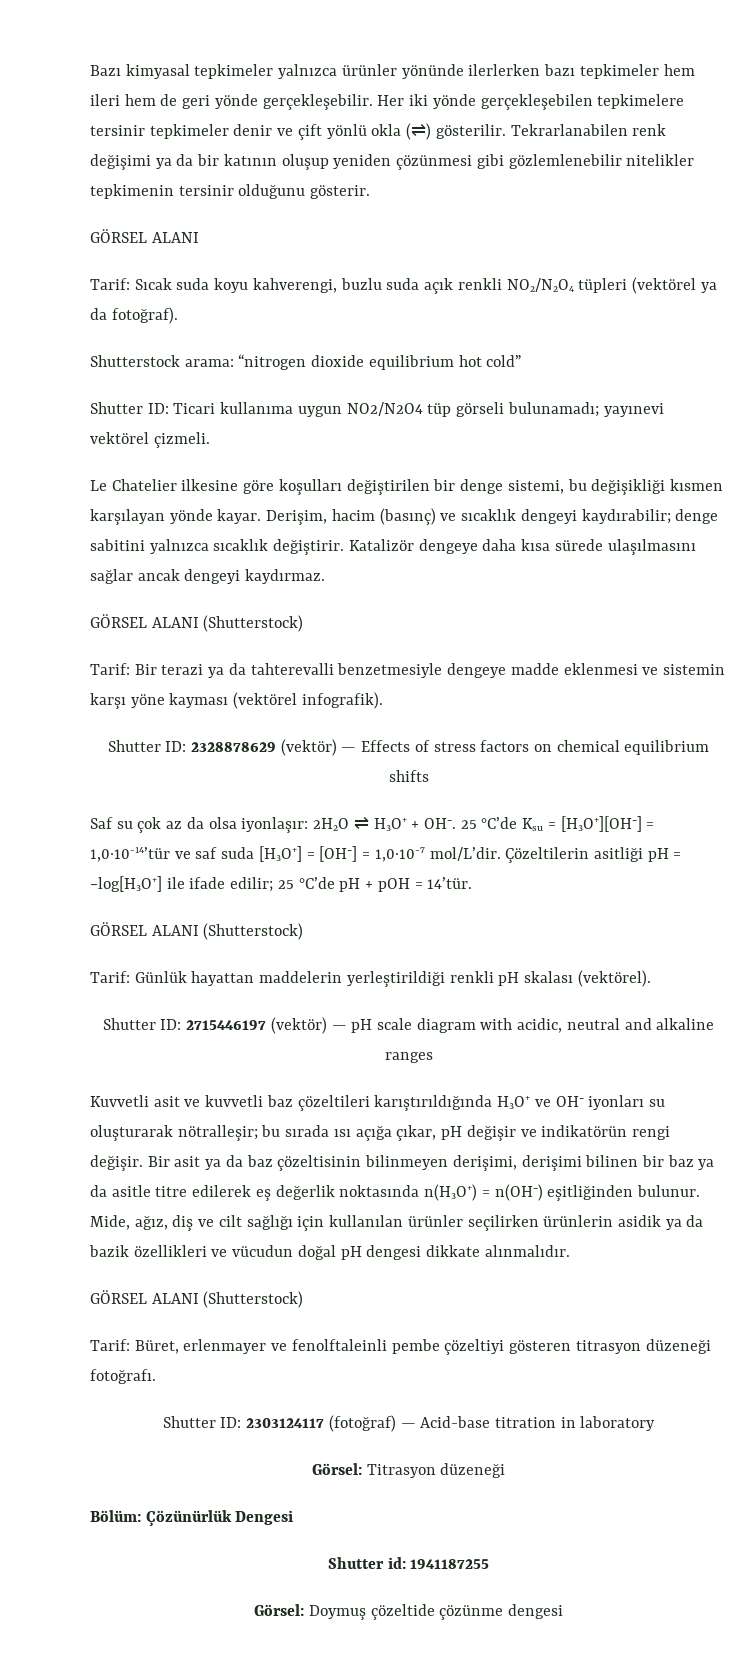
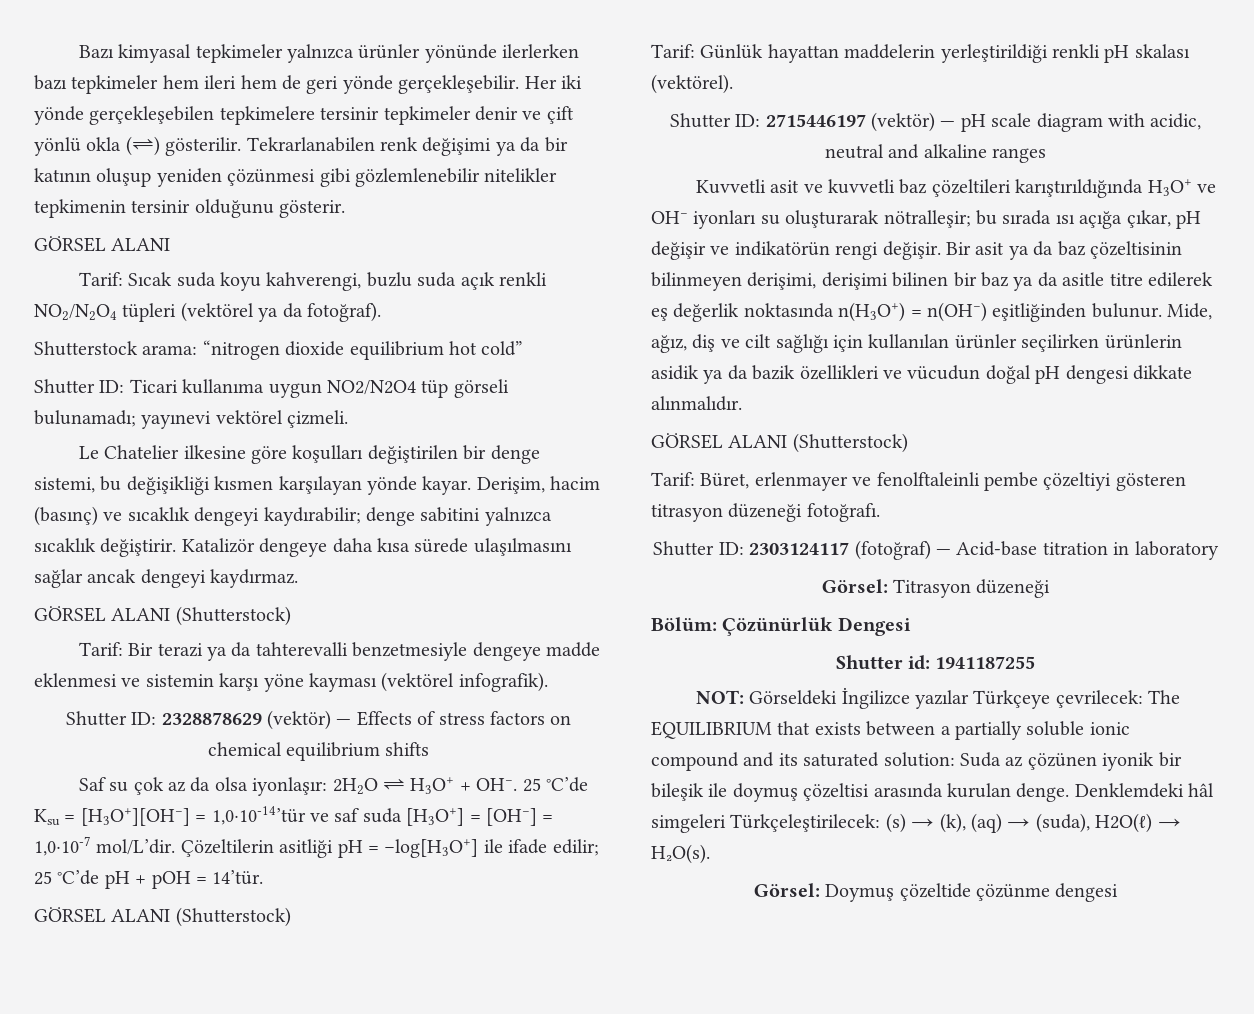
+ NOT: Görseldeki İngilizce yazılar Türkçeye çevrilecek: The EQUILIBRIUM that exists between a partially soluble ionic compound and its saturated solution: Suda az çözünen iyonik bir bileşik ile doymuş çözeltisi arasında kurulan denge. Denklemdeki hâl simgeleri Türkçeleştirilecek: (s) → (k), (aq) → (suda), H2O(ℓ) → H₂O(s).

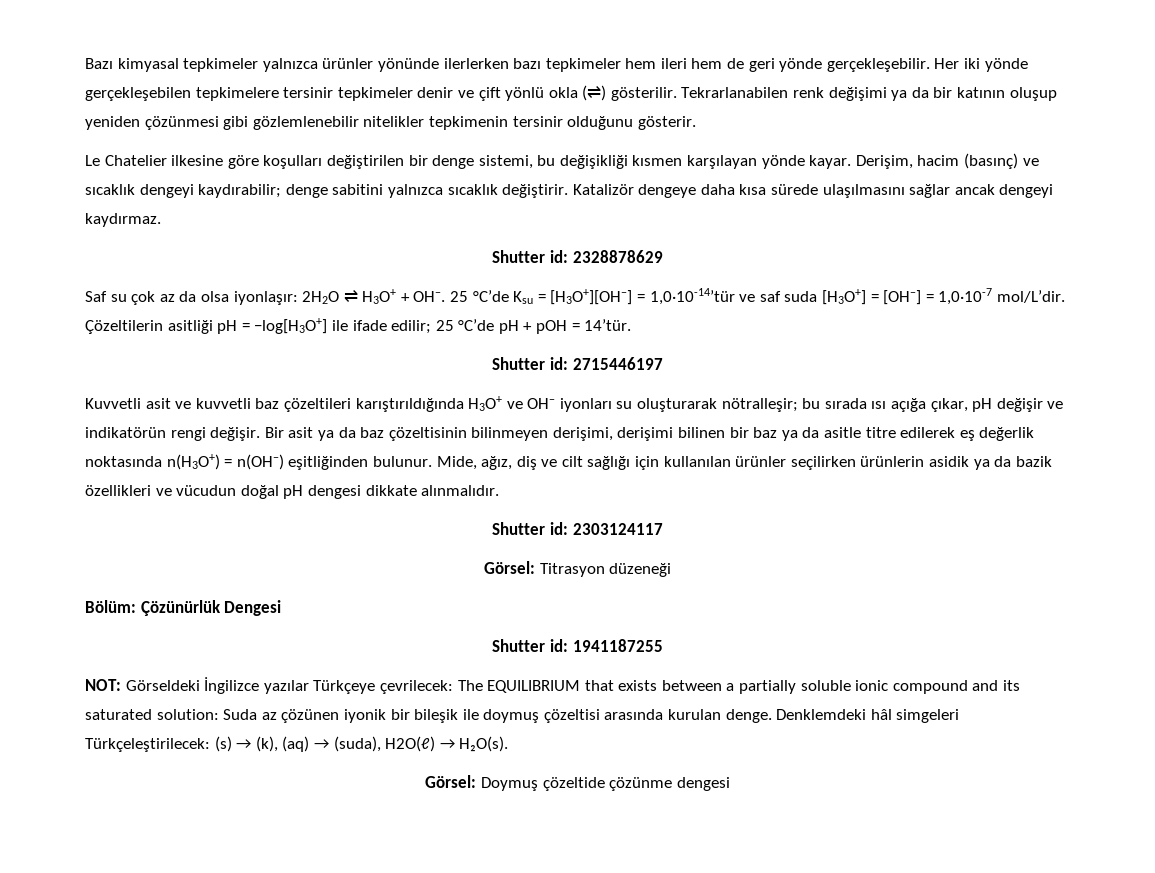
  Tekrarlanabilen renk değişimi ya da bir katının oluşup yeniden çözünmesi gibi gözlemlenebilir nitelikler tepkimenin tersinir olduğunu gösterir.
- GÖRSEL ALANI
- Tarif: Sıcak suda koyu kahverengi, buzlu suda açık renkli NO2/N2O4 tüpleri (vektörel ya da fotoğraf).
- Shutterstock arama: “nitrogen dioxide equilibrium hot cold”
- Shutter ID: Ticari kullanıma uygun NO2/N2O4 tüp görseli bulunamadı; yayınevi vektörel çizmeli.
  Katalizör dengeye daha kısa sürede ulaşılmasını sağlar ancak dengeyi kaydırmaz.
- GÖRSEL ALANI (Shutterstock)
- Tarif: Bir terazi ya da tahterevalli benzetmesiyle dengeye madde eklenmesi ve sistemin karşı yöne kayması (vektörel infografik).
- Shutter ID: 2328878629 (vektör) — Effects of stress factors on chemical equilibrium shifts
+ Shutter id: 2328878629
  Çözeltilerin asitliği pH = −log[H3O+] ile ifade edilir; 25 °C’de pH + pOH = 14’tür.
- GÖRSEL ALANI (Shutterstock)
- Tarif: Günlük hayattan maddelerin yerleştirildiği renkli pH skalası (vektörel).
- Shutter ID: 2715446197 (vektör) — pH scale diagram with acidic, neutral and alkaline ranges
+ Shutter id: 2715446197
  Mide, ağız, diş ve cilt sağlığı için kullanılan ürünler seçilirken ürünlerin asidik ya da bazik özellikleri ve vücudun doğal pH dengesi dikkate alınmalıdır.
- GÖRSEL ALANI (Shutterstock)
- Tarif: Büret, erlenmayer ve fenolftaleinli pembe çözeltiyi gösteren titrasyon düzeneği fotoğrafı.
- Shutter ID: 2303124117 (fotoğraf) — Acid-base titration in laboratory
+ Shutter id: 2303124117

